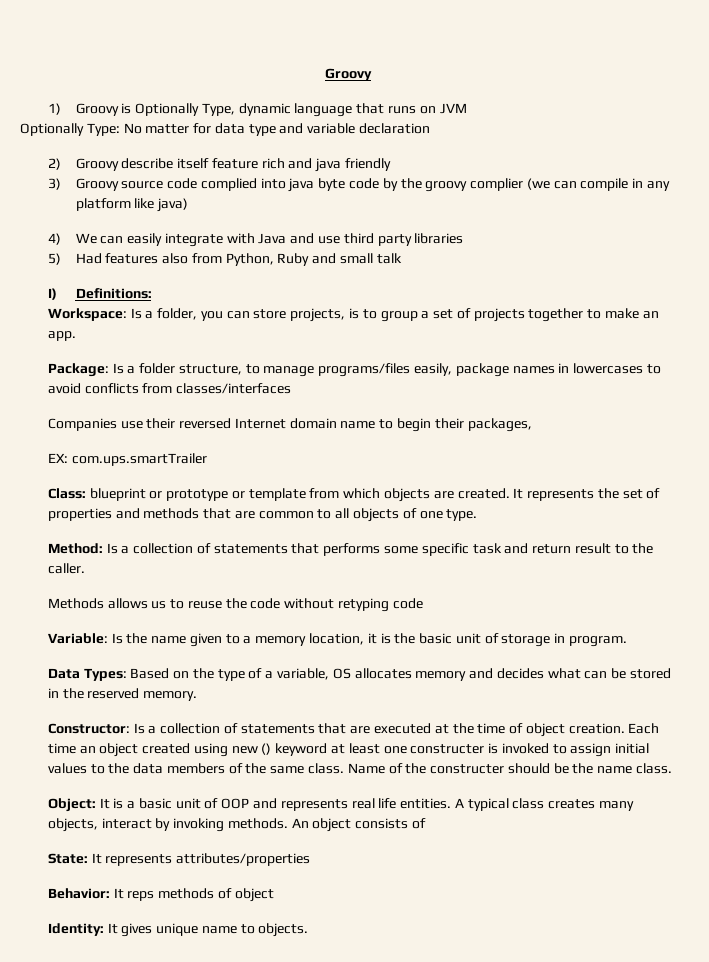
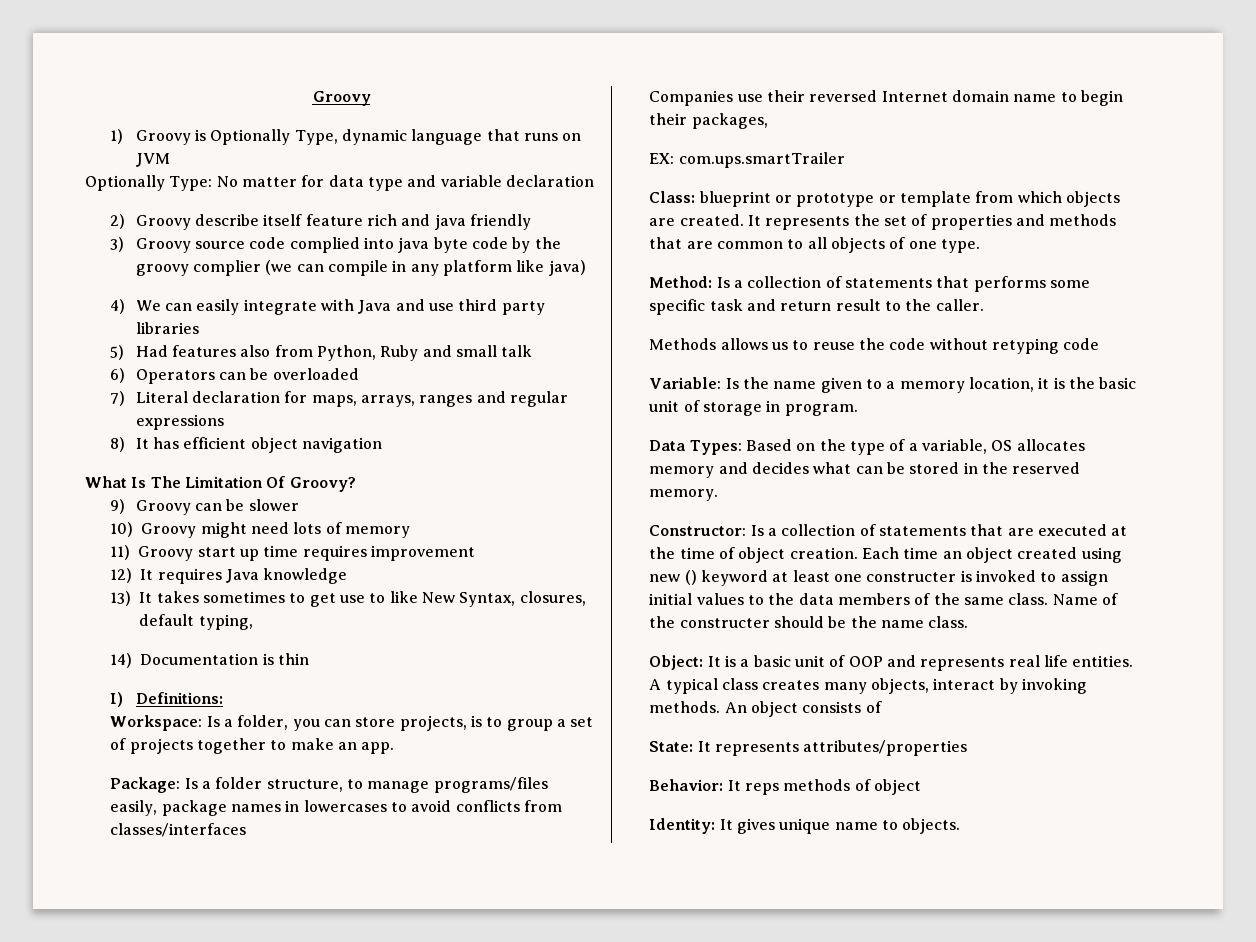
+ 6) Operators can be overloaded
+ 7) Literal declaration for maps, arrays, ranges and regular expressions
+ 8) It has efficient object navigation
+ What Is The Limitation Of Groovy?
+ 9) Groovy can be slower
+ 10) Groovy might need lots of memory
+ 11) Groovy start up time requires improvement
+ 12) It requires Java knowledge
+ 13) It takes sometimes to get use to like New Syntax, closures, default typing,
+ 14) Documentation is thin

